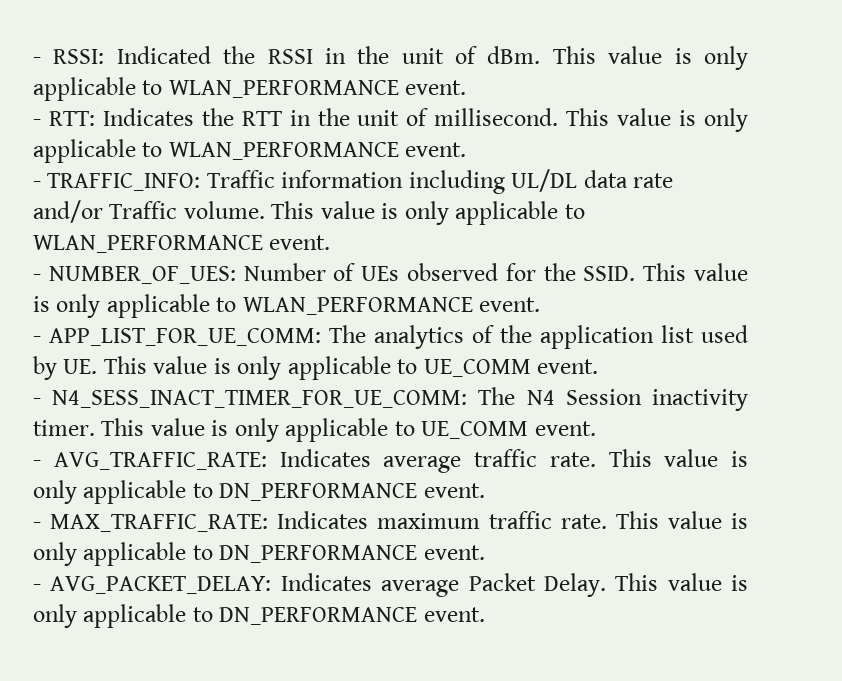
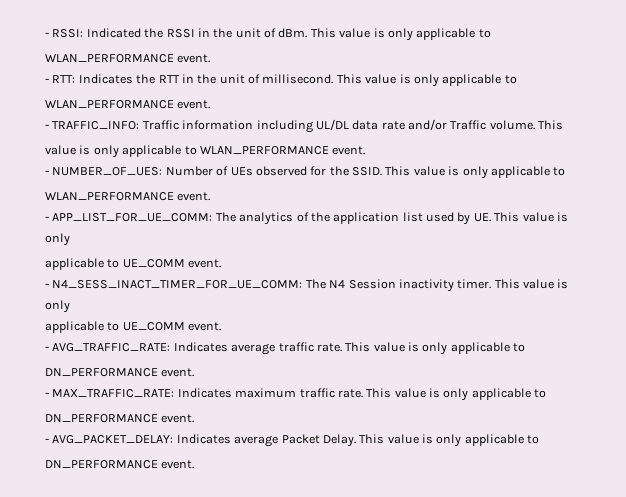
- - RSSI: Indicated the RSSI in the unit of dBm. This value is only applicable to WLAN_PERFORMANCE event.
+ - RSSI: Indicated the RSSI in the unit of dBm. This value is only applicable to
+ WLAN_PERFORMANCE event.
- - RTT: Indicates the RTT in the unit of millisecond. This value is only applicable to WLAN_PERFORMANCE event.
+ - RTT: Indicates the RTT in the unit of millisecond. This value is only applicable to
+ WLAN_PERFORMANCE event.
- - TRAFFIC_INFO: Traffic information including UL/DL data rate and/or Traffic volume. This value is only applicable to WLAN_PERFORMANCE event.
+ - TRAFFIC_INFO: Traffic information including UL/DL data rate and/or Traffic volume. This
+ value is only applicable to WLAN_PERFORMANCE event.
- - NUMBER_OF_UES: Number of UEs observed for the SSID. This value is only applicable to WLAN_PERFORMANCE event.
+ - NUMBER_OF_UES: Number of UEs observed for the SSID. This value is only applicable to
+ WLAN_PERFORMANCE event.
- - APP_LIST_FOR_UE_COMM: The analytics of the application list used by UE. This value is only applicable to UE_COMM event.
+ - APP_LIST_FOR_UE_COMM: The analytics of the application list used by UE. This value is only
+ applicable to UE_COMM event.
- - N4_SESS_INACT_TIMER_FOR_UE_COMM: The N4 Session inactivity timer. This value is only applicable to UE_COMM event.
+ - N4_SESS_INACT_TIMER_FOR_UE_COMM: The N4 Session inactivity timer. This value is only
+ applicable to UE_COMM event.
- - AVG_TRAFFIC_RATE: Indicates average traffic rate. This value is only applicable to DN_PERFORMANCE event.
+ - AVG_TRAFFIC_RATE: Indicates average traffic rate. This value is only applicable to
+ DN_PERFORMANCE event.
- - MAX_TRAFFIC_RATE: Indicates maximum traffic rate. This value is only applicable to DN_PERFORMANCE event.
+ - MAX_TRAFFIC_RATE: Indicates maximum traffic rate. This value is only applicable to
+ DN_PERFORMANCE event.
- - AVG_PACKET_DELAY: Indicates average Packet Delay. This value is only applicable to DN_PERFORMANCE event.
+ - AVG_PACKET_DELAY: Indicates average Packet Delay. This value is only applicable to
+ DN_PERFORMANCE event.

